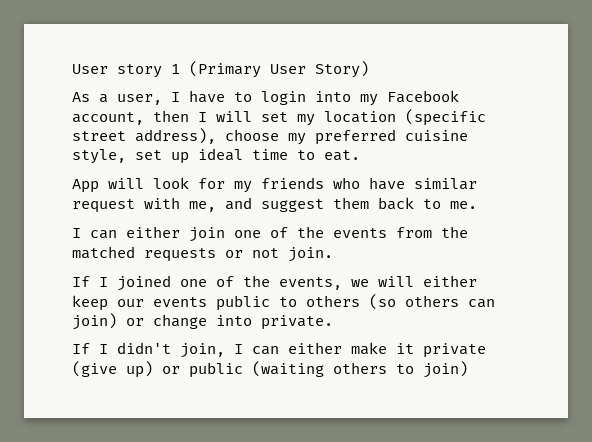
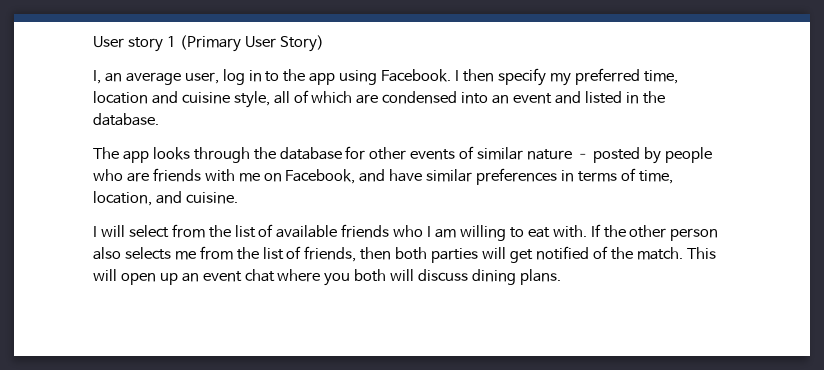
- As a user, I have to login into my Facebook account, then I will set my location (specific street address), choose my preferred cuisine style, set up ideal time to eat.
- App will look for my friends who have similar request with me, and suggest them back to me.
- I can either join one of the events from the matched requests or not join.
- If I joined one of the events, we will either keep our events public to others (so others can join) or change into private.
- If I didn't join, I can either make it private (give up) or public (waiting others to join)
+ I, an average user, log in to the app using Facebook. I then specify my preferred time, location and cuisine style, all of which are condensed into an event and listed in the database.
+ The app looks through the database for other events of similar nature – posted by people who are friends with me on Facebook, and have similar preferences in terms of time, location, and cuisine.
+ I will select from the list of available friends who I am willing to eat with. If the other person also selects me from the list of friends, then both parties will get notified of the match. This will open up an event chat where you both will discuss dining plans.

